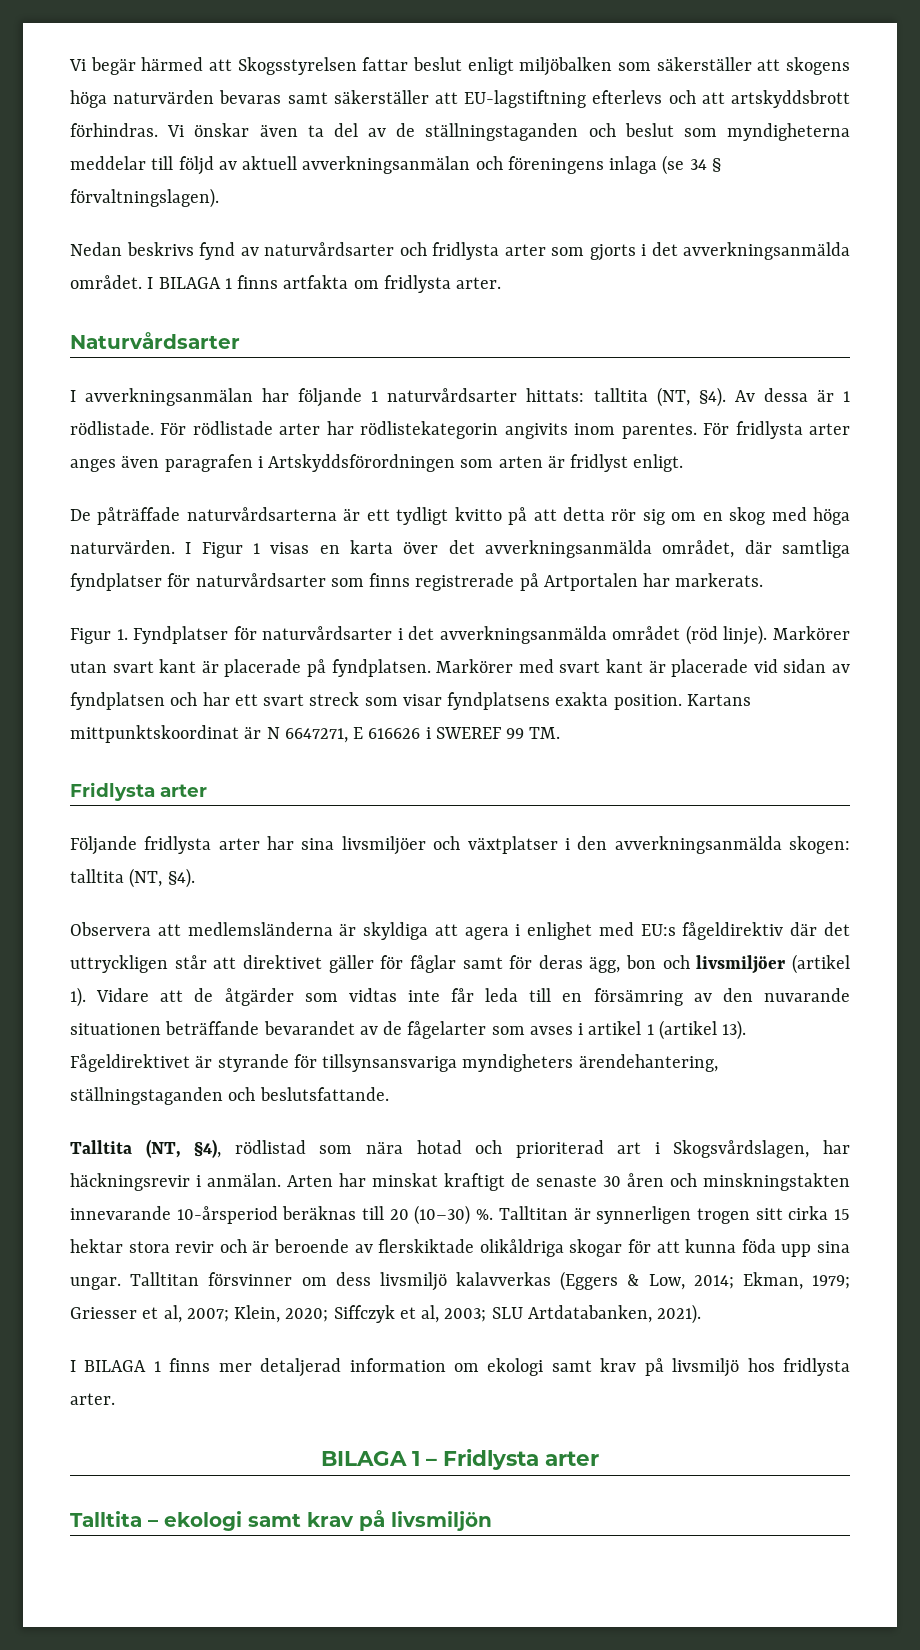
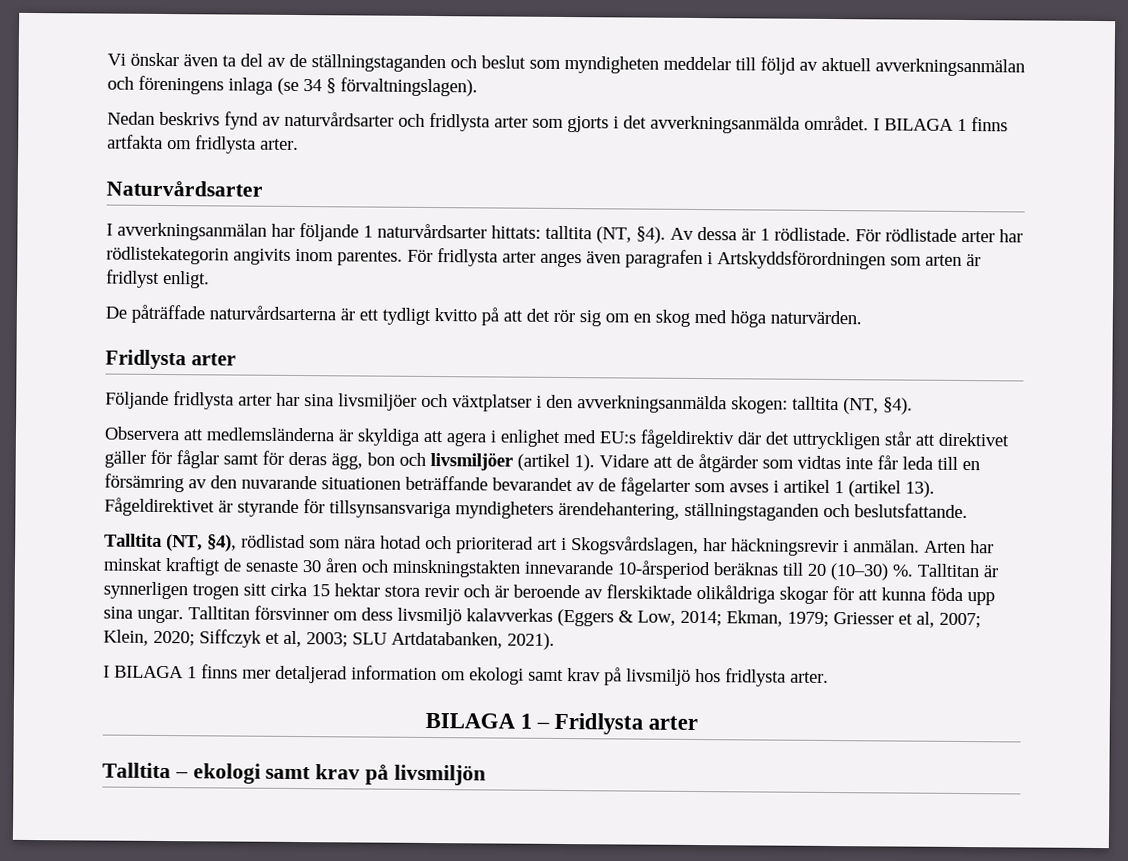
- Vi begär härmed att Skogsstyrelsen fattar beslut enligt miljöbalken som säkerställer att skogens höga naturvärden bevaras samt säkerställer att EU-lagstiftning efterlevs och att artskyddsbrott förhindras. Vi önskar även ta del av de ställningstaganden och beslut som myndigheterna meddelar till följd av aktuell avverkningsanmälan och föreningens inlaga (se 34 § förvaltningslagen).
+ Vi önskar även ta del av de ställningstaganden och beslut som myndigheten meddelar till följd av aktuell avverkningsanmälan och föreningens inlaga (se 34 § förvaltningslagen).
- De påträffade naturvårdsarterna är ett tydligt kvitto på att detta rör sig om en skog med höga naturvärden. I Figur 1 visas en karta över det avverkningsanmälda området, där samtliga fyndplatser för naturvårdsarter som finns registrerade på Artportalen har markerats.
- Figur 1. Fyndplatser för naturvårdsarter i det avverkningsanmälda området (röd linje). Markörer utan svart kant är placerade på fyndplatsen. Markörer med svart kant är placerade vid sidan av fyndplatsen och har ett svart streck som visar fyndplatsens exakta position. Kartans mittpunktskoordinat är N 6647271, E 616626 i SWEREF 99 TM.
+ De påträffade naturvårdsarterna är ett tydligt kvitto på att det rör sig om en skog med höga naturvärden.

